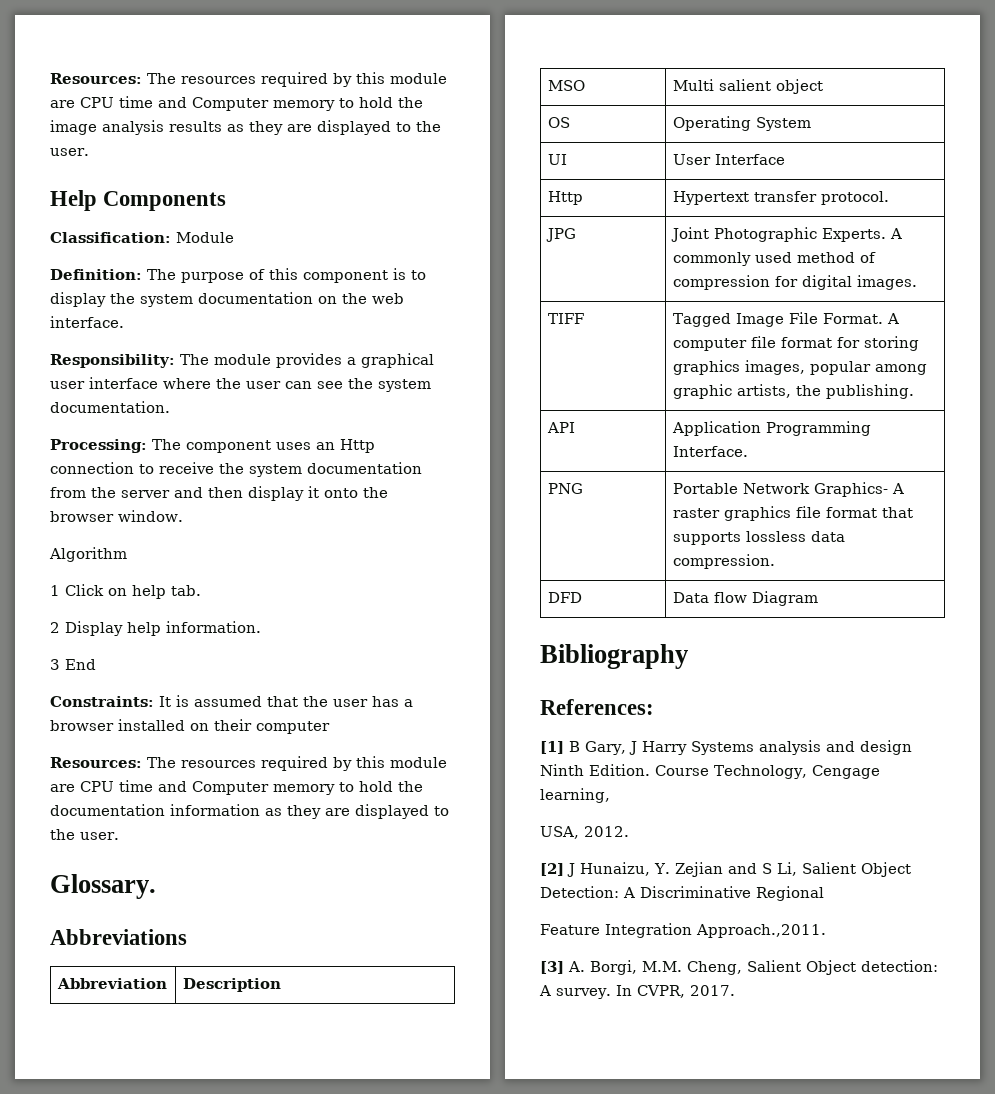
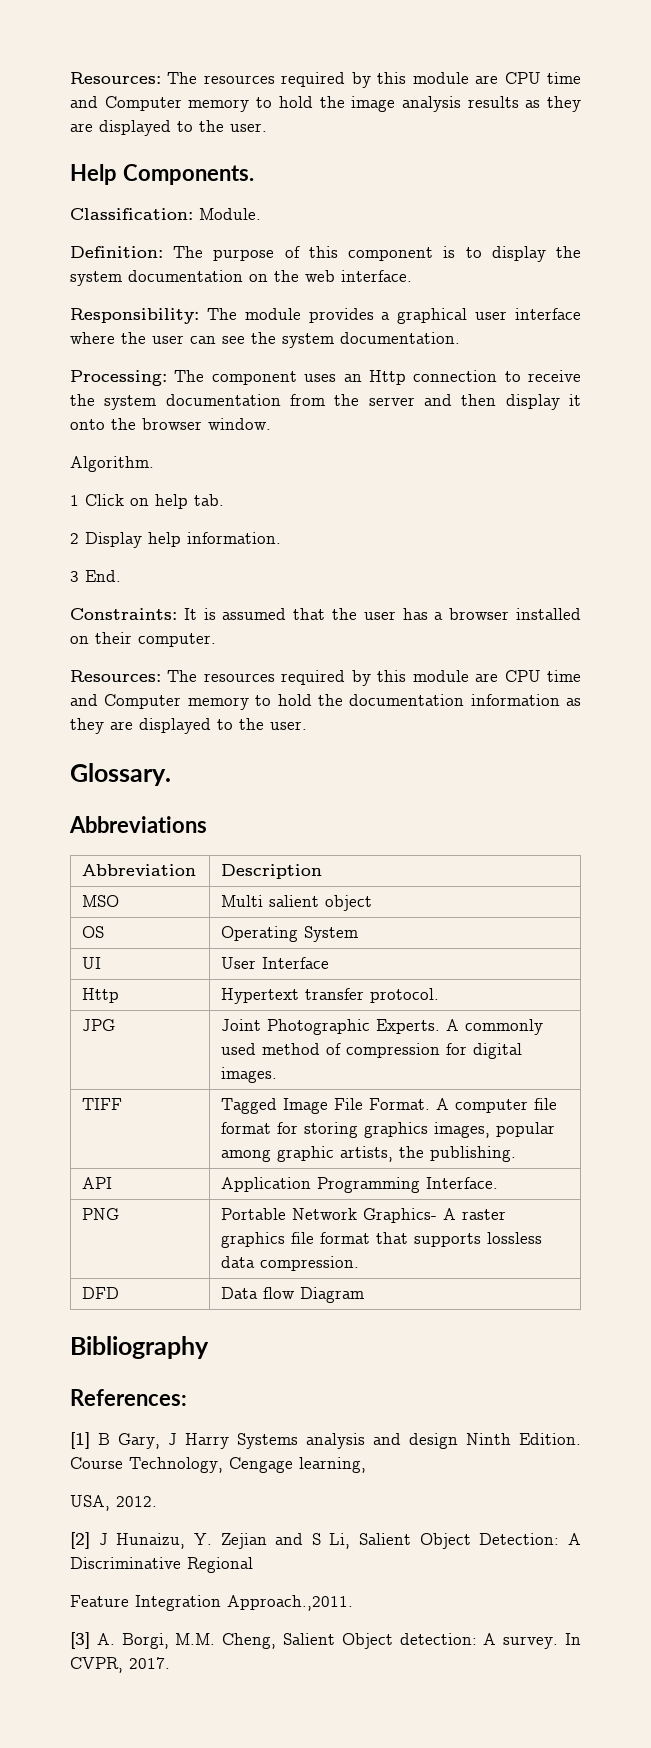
- Help Components
+ Help Components.
- Classification: Module
+ Classification: Module.
- Algorithm
+ Algorithm.
- 3 End
+ 3 End.
- Constraints: It is assumed that the user has a browser installed on their computer
+ Constraints: It is assumed that the user has a browser installed on their computer.

